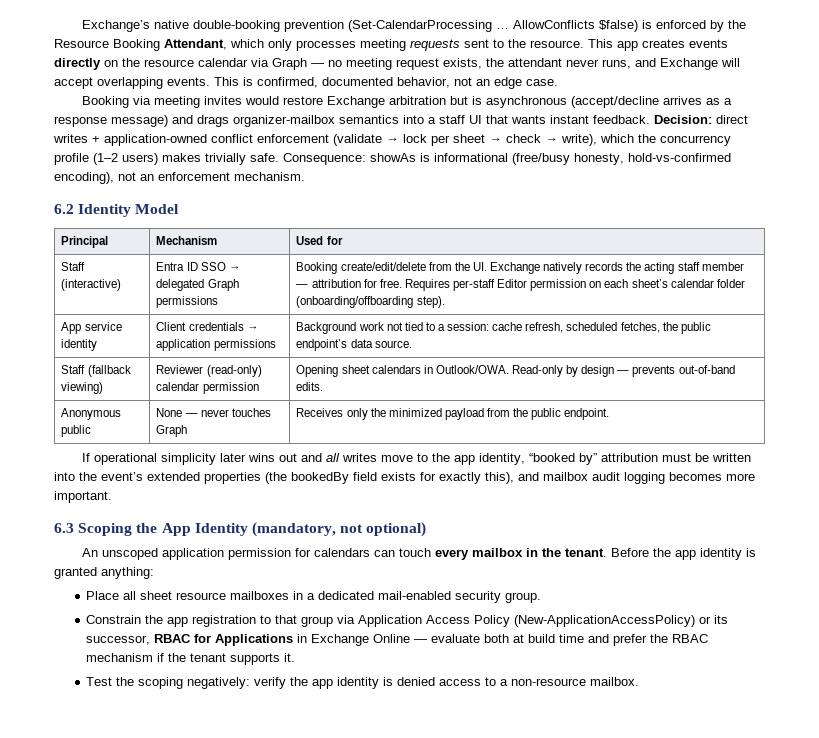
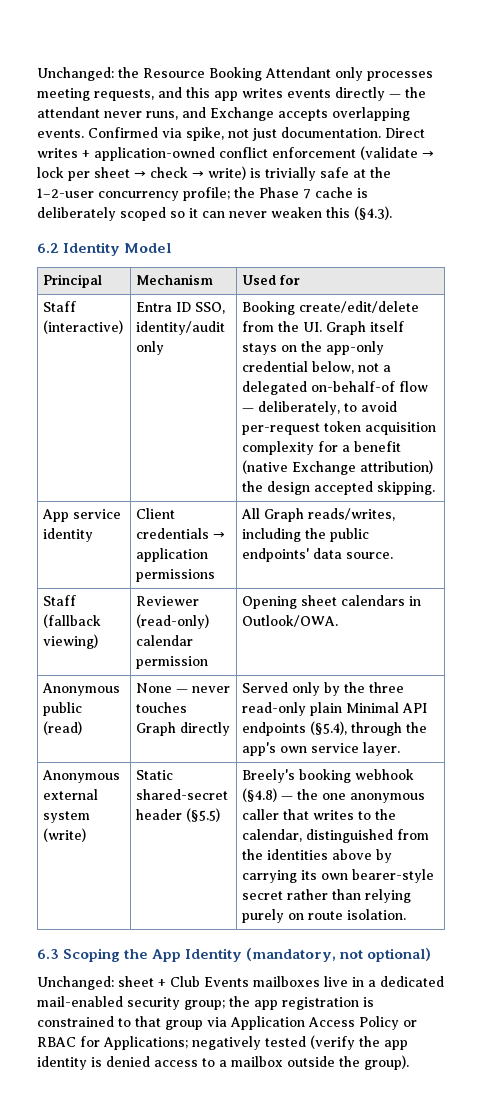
- Exchange’s native double-booking prevention (Set-CalendarProcessing … AllowConflicts $false) is enforced by the Resource Booking Attendant, which only processes meeting requests sent to the resource. This app creates events directly on the resource calendar via Graph — no meeting request exists, the attendant never runs, and Exchange will accept overlapping events. This is confirmed, documented behavior, not an edge case.
- Booking via meeting invites would restore Exchange arbitration but is asynchronous (accept/decline arrives as a response message) and drags organizer-mailbox semantics into a staff UI that wants instant feedback. Decision: direct writes + application-owned conflict enforcement (validate → lock per sheet → check → write), which the concurrency profile (1–2 users) makes trivially safe. Consequence: showAs is informational (free/busy honesty, hold-vs-confirmed encoding), not an enforcement mechanism.
+ Unchanged: the Resource Booking Attendant only processes meeting requests, and this app writes events directly — the attendant never runs, and Exchange accepts overlapping events. Confirmed via spike, not just documentation. Direct writes + application-owned conflict enforcement (validate → lock per sheet → check → write) is trivially safe at the 1–2-user concurrency profile; the Phase 7 cache is deliberately scoped so it can never weaken this (§4.3).
- Entra ID SSO → delegated Graph permissions
+ Entra ID SSO, identity/audit only
- Booking create/edit/delete from the UI. Exchange natively records the acting staff member — attribution for free. Requires per-staff Editor permission on each sheet’s calendar folder (onboarding/offboarding step).
+ Booking create/edit/delete from the UI. Graph itself stays on the app-only credential below, not a delegated on-behalf-of flow — deliberately, to avoid per-request token acquisition complexity for a benefit (native Exchange attribution) the design accepted skipping.
- App service identity | Client credentials → application permissions | Background work not tied to a session: cache refresh, scheduled fetches, the public endpoint’s data source.
+ App service identity | Client credentials → application permissions | All Graph reads/writes, including the public endpoints' data source.
- Staff (fallback viewing) | Reviewer (read-only) calendar permission | Opening sheet calendars in Outlook/OWA. Read-only by design — prevents out-of-band edits.
+ Staff (fallback viewing) | Reviewer (read-only) calendar permission | Opening sheet calendars in Outlook/OWA.
- Anonymous public | None — never touches Graph | Receives only the minimized payload from the public endpoint.
- If operational simplicity later wins out and all writes move to the app identity, “booked by” attribution must be written into the event’s extended properties (the bookedBy field exists for exactly this), and mailbox audit logging becomes more important.
+ Anonymous public (read) | None — never touches Graph directly | Served only by the three read-only plain Minimal API endpoints (§5.4), through the app's own service layer.
+ Anonymous external system (write) | Static shared-secret header (§5.5) | Breely's booking webhook (§4.8) — the one anonymous caller that writes to the calendar, distinguished from the identities above by carrying its own bearer-style secret rather than relying purely on route isolation.
- An unscoped application permission for calendars can touch every mailbox in the tenant. Before the app identity is granted anything:
- Place all sheet resource mailboxes in a dedicated mail-enabled security group.
- Constrain the app registration to that group via Application Access Policy (New-ApplicationAccessPolicy) or its successor, RBAC for Applications in Exchange Online — evaluate both at build time and prefer the RBAC mechanism if the tenant supports it.
- Test the scoping negatively: verify the app identity is denied access to a non-resource mailbox.
+ Unchanged: sheet + Club Events mailboxes live in a dedicated mail-enabled security group; the app registration is constrained to that group via Application Access Policy or RBAC for Applications; negatively tested (verify the app identity is denied access to a mailbox outside the group).

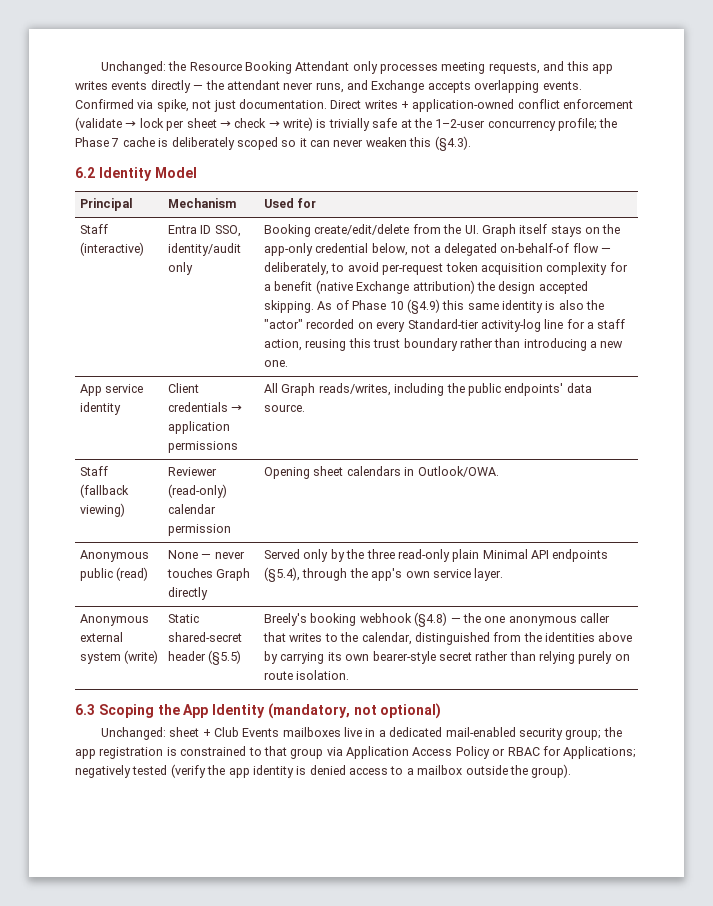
+ As of Phase 10 (§4.9) this same identity is also the "actor" recorded on every Standard-tier activity-log line for a staff action, reusing this trust boundary rather than introducing a new one.

